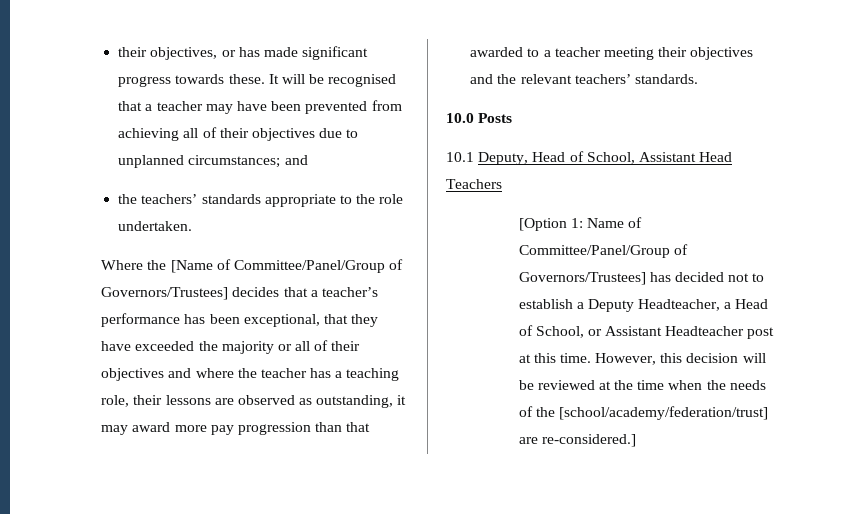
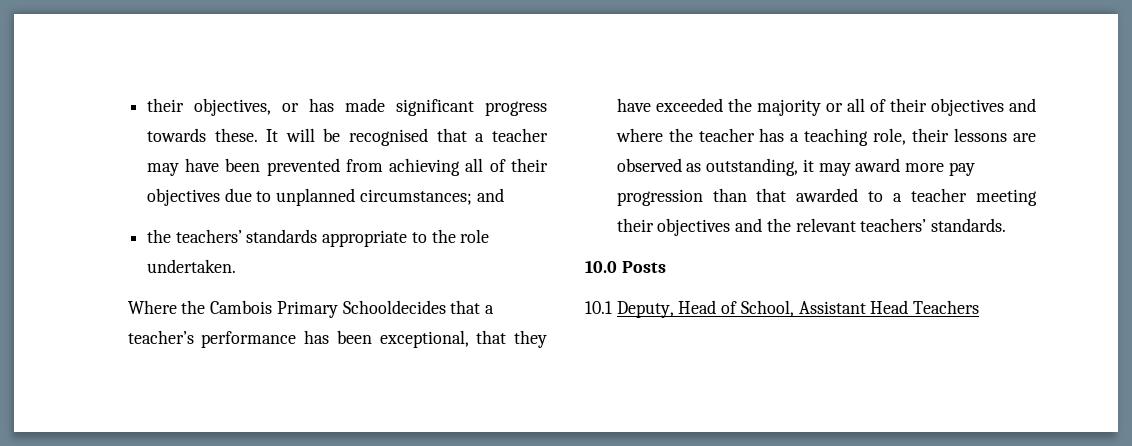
- Where the [Name of Committee/Panel/Group of Governors/Trustees] decides that a teacher’s performance has been exceptional, that they have exceeded the majority or all of their objectives and where the teacher has a teaching role, their lessons are observed as outstanding, it may award more pay progression than that awarded to a teacher meeting their objectives and the relevant teachers’ standards.
+ Where the Cambois Primary Schooldecides that a teacher’s performance has been exceptional, that they have exceeded the majority or all of their objectives and where the teacher has a teaching role, their lessons are observed as outstanding, it may award more pay progression than that awarded to a teacher meeting their objectives and the relevant teachers’ standards.
- [Option 1: Name of Committee/Panel/Group of Governors/Trustees] has decided not to establish a Deputy Headteacher, a Head of School, or Assistant Headteacher post at this time. However, this decision will be reviewed at the time when the needs of the [school/academy/federation/trust] are re-considered.]

